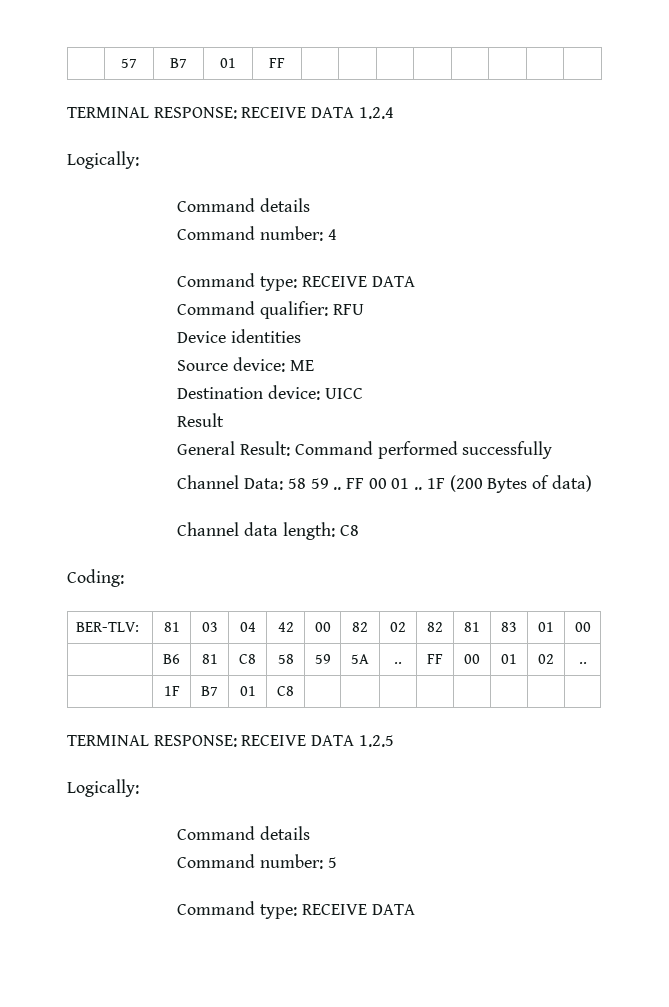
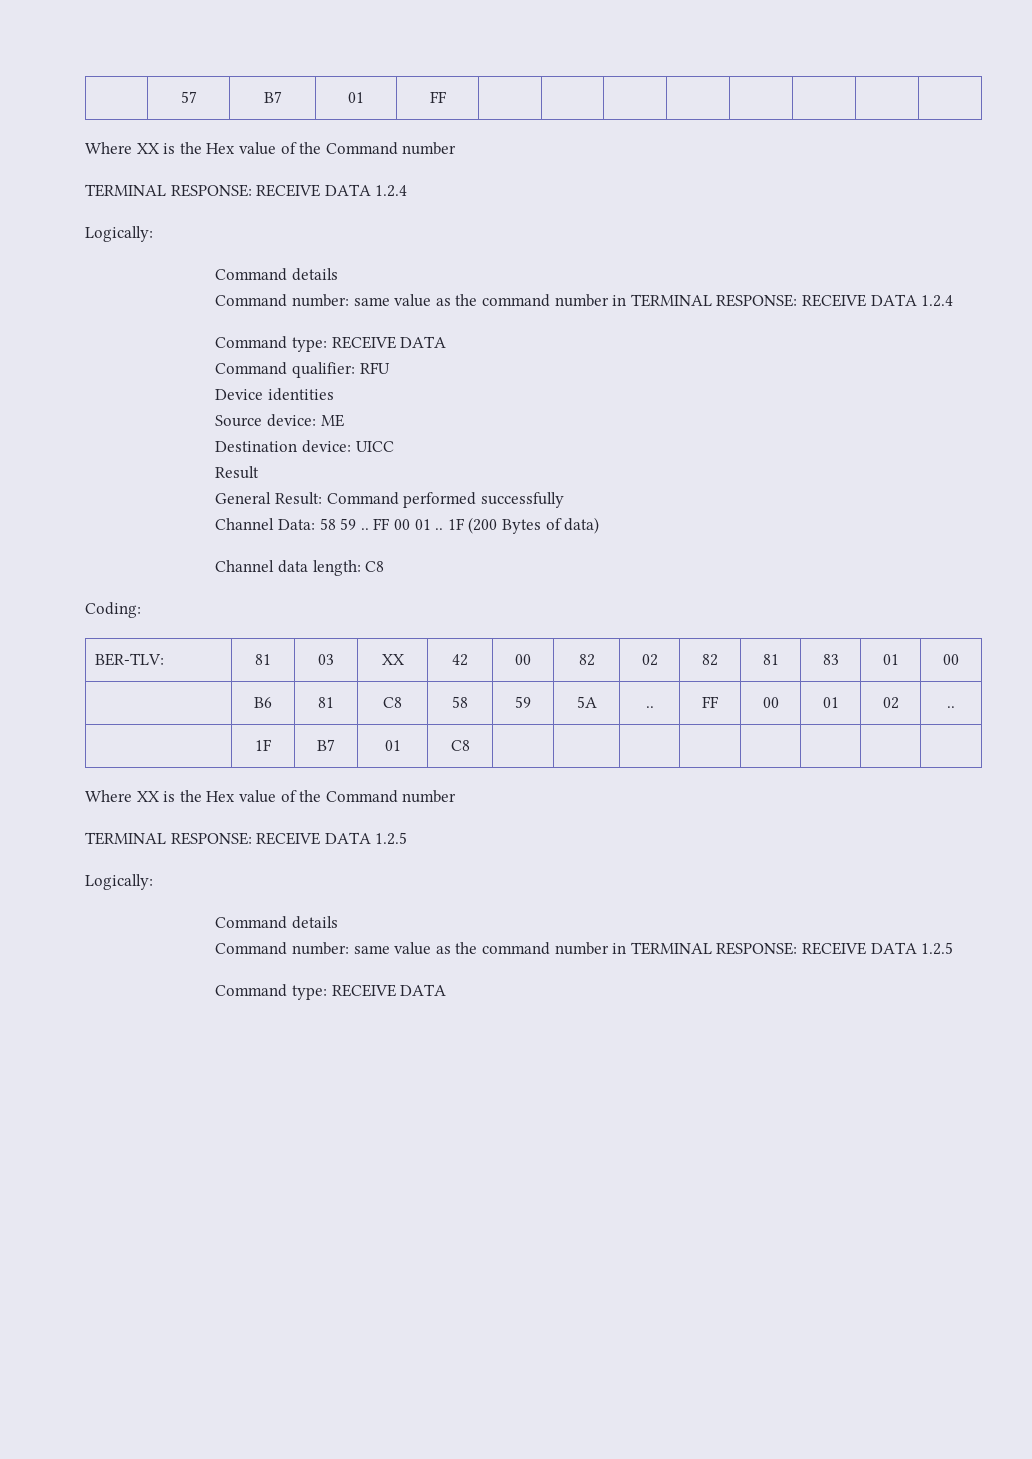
  | 57 | B7 | 01 | FF | | | | | | | |
+ Where XX is the Hex value of the Command number
- Command number: 4
+ Command number: same value as the command number in TERMINAL RESPONSE: RECEIVE DATA 1.2.4
- BER-TLV: | 81 | 03 | 04 | 42 | 00 | 82 | 02 | 82 | 81 | 83 | 01 | 00
+ BER-TLV: | 81 | 03 | XX | 42 | 00 | 82 | 02 | 82 | 81 | 83 | 01 | 00
  | 1F | B7 | 01 | C8 | | | | | | | |
+ Where XX is the Hex value of the Command number
- Command number: 5
+ Command number: same value as the command number in TERMINAL RESPONSE: RECEIVE DATA 1.2.5

